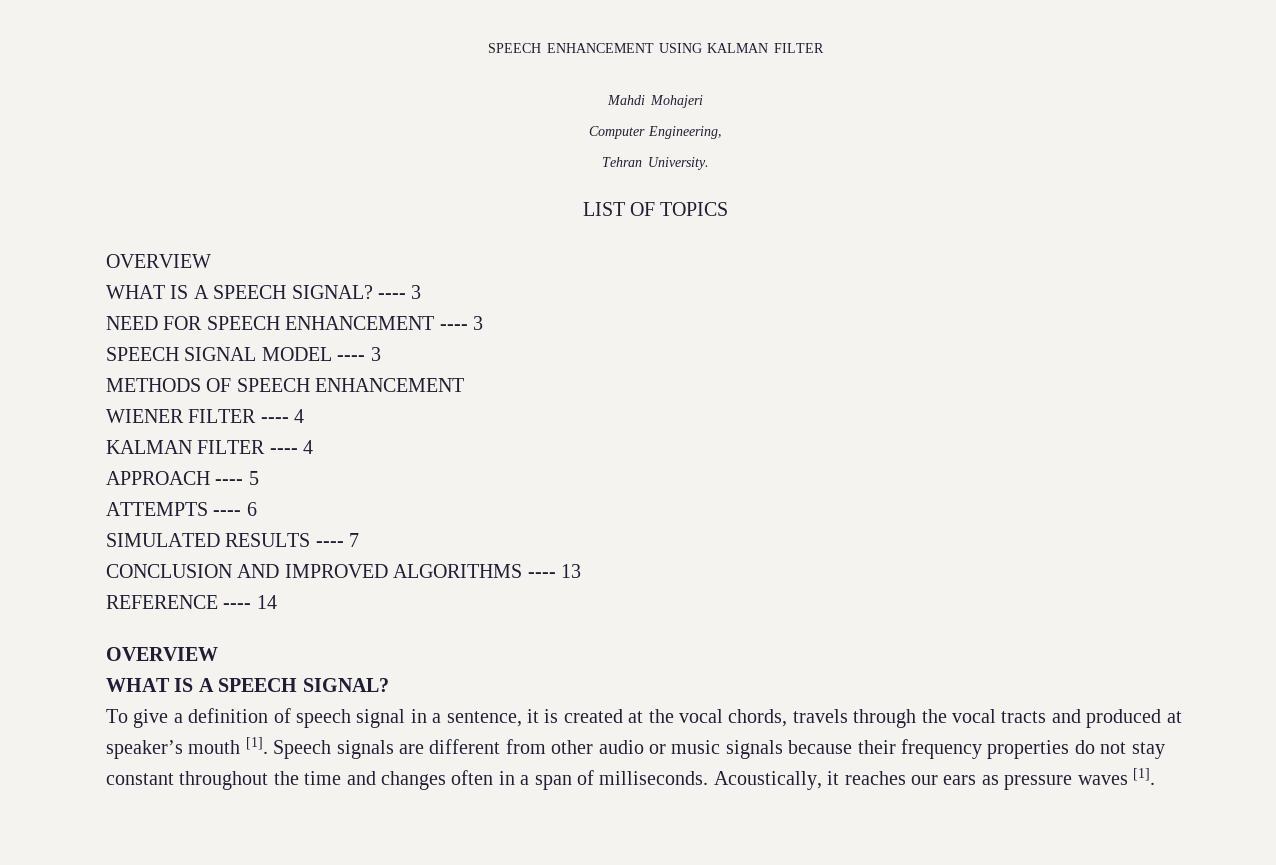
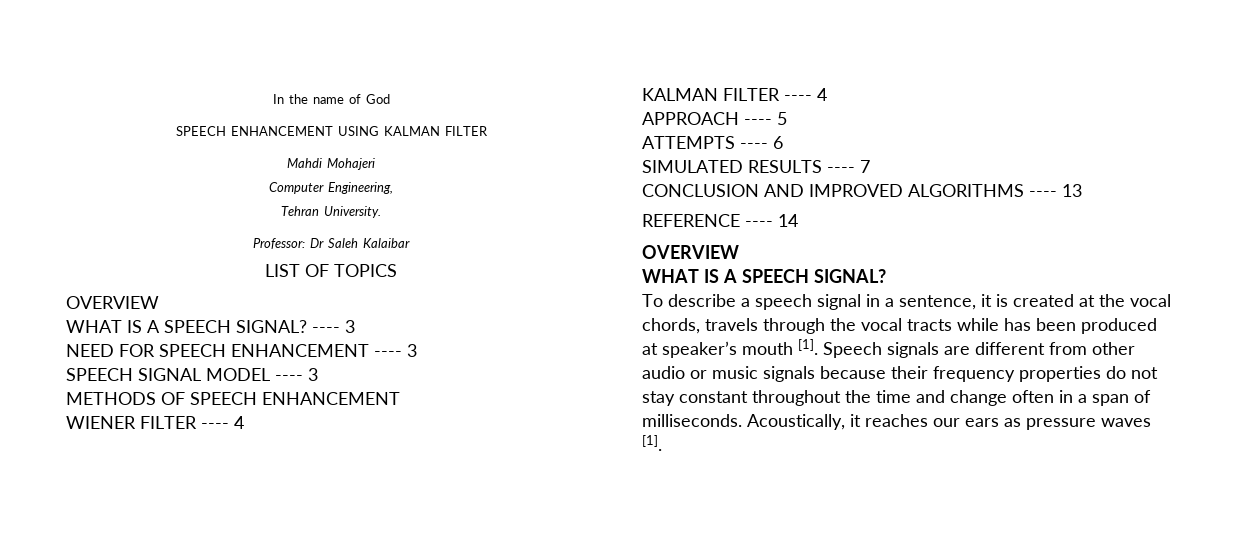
+ In the name of God
+ Professor: Dr Saleh Kalaibar
- To give a definition of speech signal in a sentence, it is created at the vocal chords, travels through the vocal tracts and produced at speaker’s mouth [1].
+ To describe a speech signal in a sentence, it is created at the vocal chords, travels through the vocal tracts while has been produced at speaker’s mouth [1].
- Speech signals are different from other audio or music signals because their frequency properties do not stay constant throughout the time and changes often in a span of milliseconds.
+ Speech signals are different from other audio or music signals because their frequency properties do not stay constant throughout the time and change often in a span of milliseconds.

